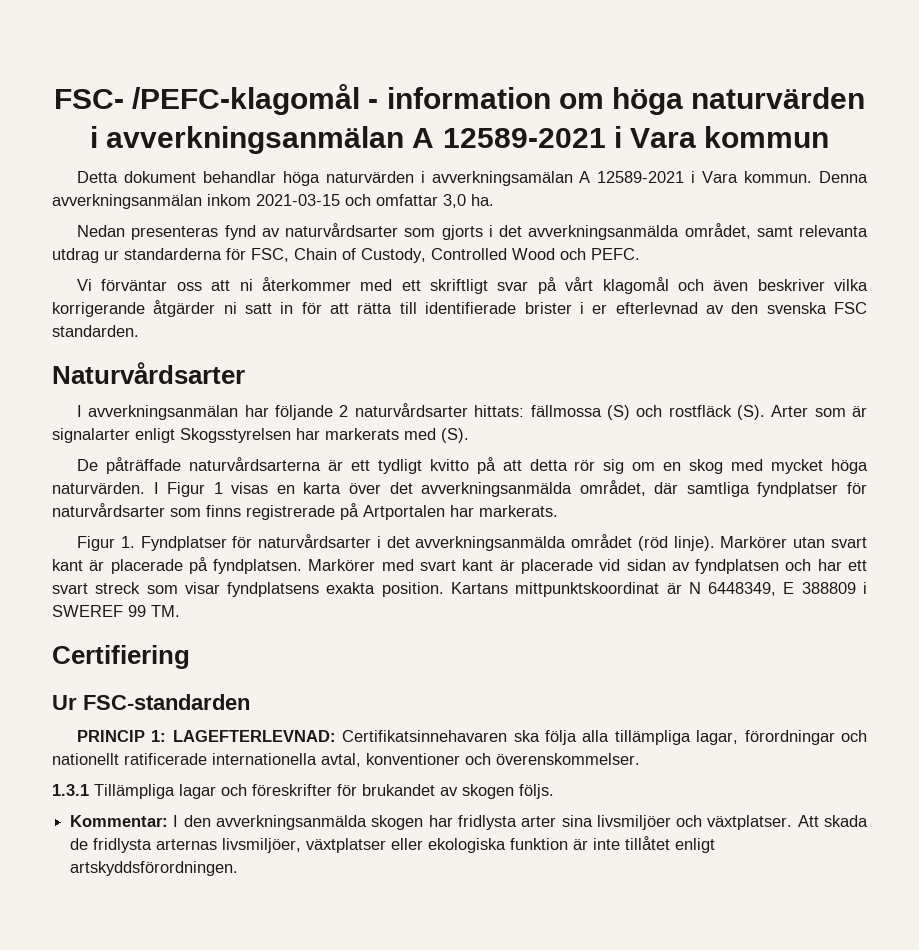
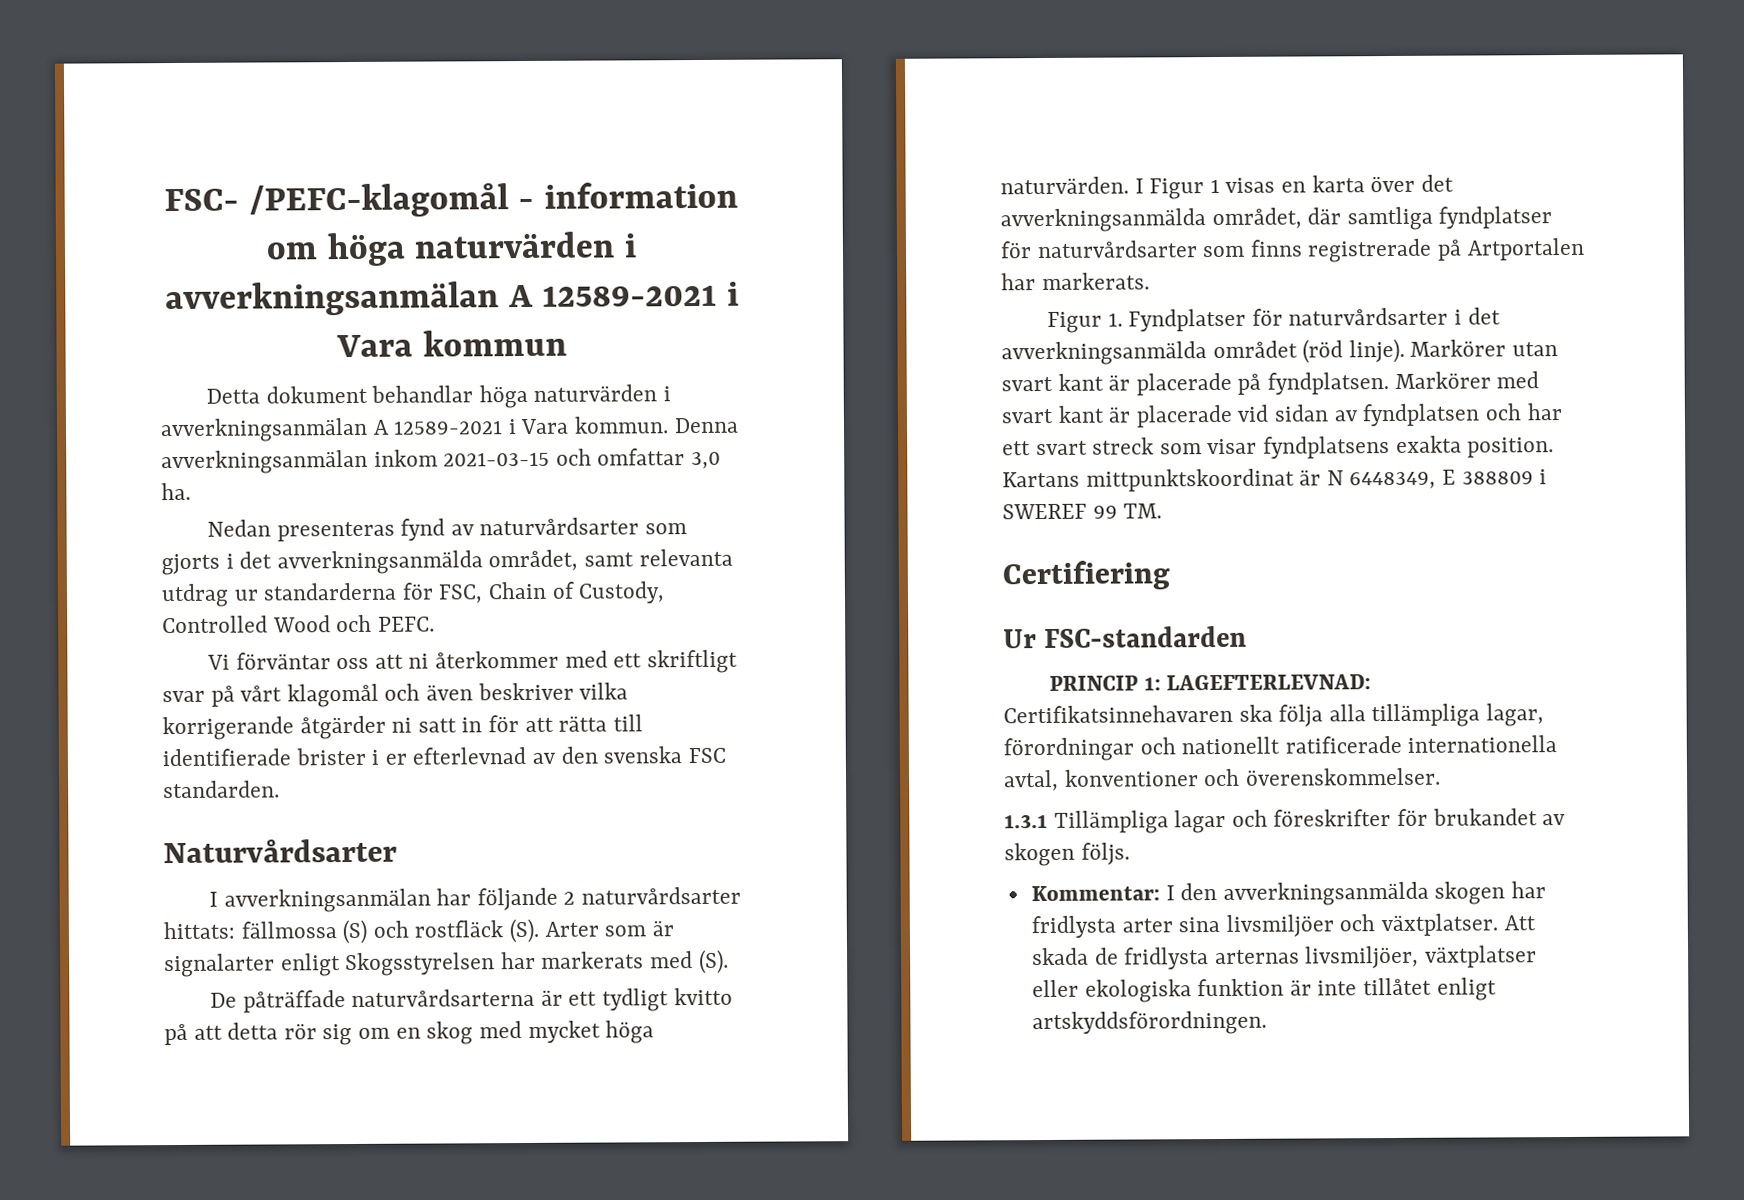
- Detta dokument behandlar höga naturvärden i avverkningsamälan A 12589-2021 i Vara kommun.
+ Detta dokument behandlar höga naturvärden i avverkningsanmälan A 12589-2021 i Vara kommun.

